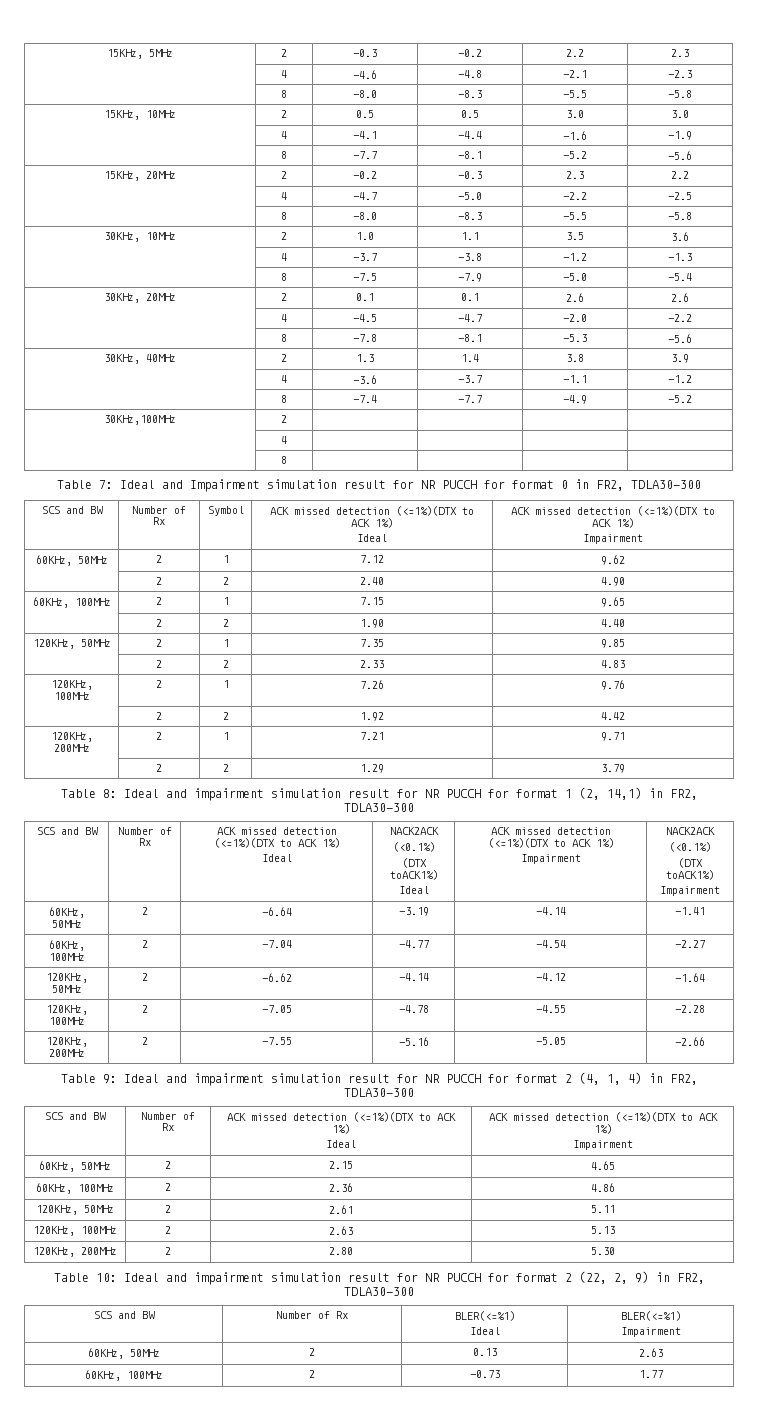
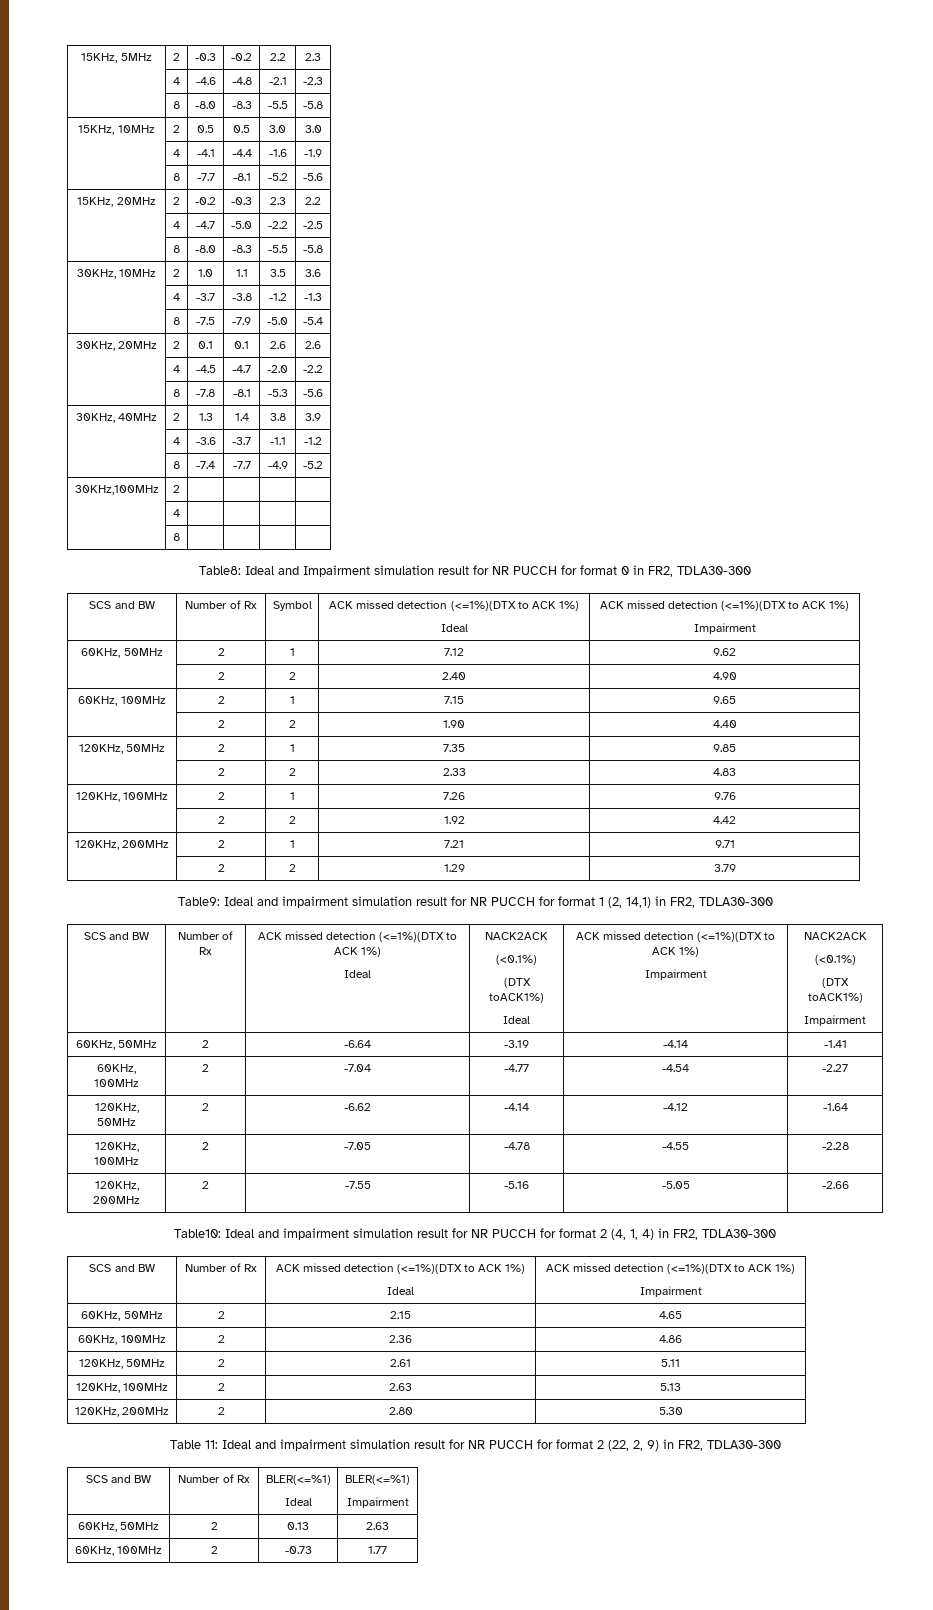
- Table 7: Ideal and Impairment simulation result for NR PUCCH for format 0 in FR2, TDLA30-300
+ Table8: Ideal and Impairment simulation result for NR PUCCH for format 0 in FR2, TDLA30-300
- Table 8: Ideal and impairment simulation result for NR PUCCH for format 1 (2, 14,1) in FR2, TDLA30-300
+ Table9: Ideal and impairment simulation result for NR PUCCH for format 1 (2, 14,1) in FR2, TDLA30-300
- Table 9: Ideal and impairment simulation result for NR PUCCH for format 2 (4, 1, 4) in FR2, TDLA30-300
+ Table10: Ideal and impairment simulation result for NR PUCCH for format 2 (4, 1, 4) in FR2, TDLA30-300
- Table 10: Ideal and impairment simulation result for NR PUCCH for format 2 (22, 2, 9) in FR2, TDLA30-300
+ Table 11: Ideal and impairment simulation result for NR PUCCH for format 2 (22, 2, 9) in FR2, TDLA30-300

